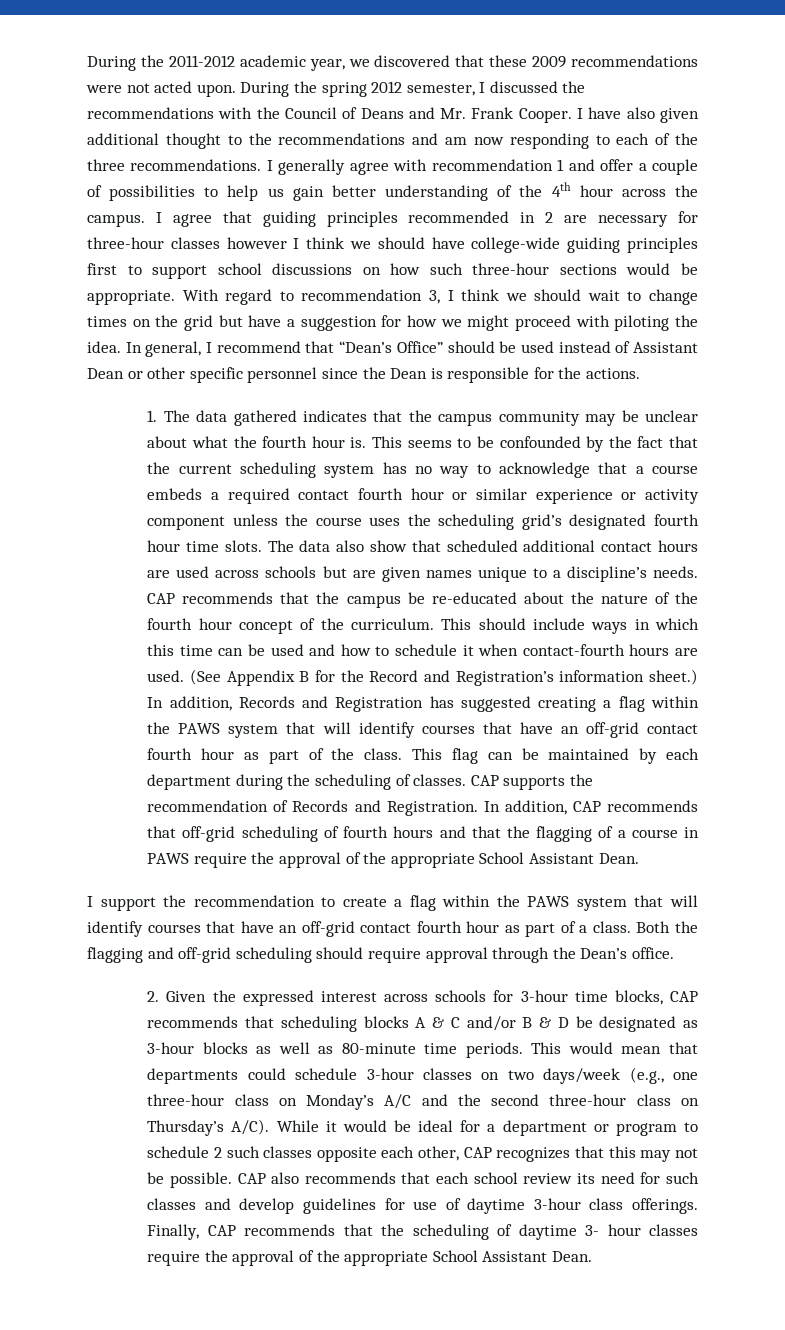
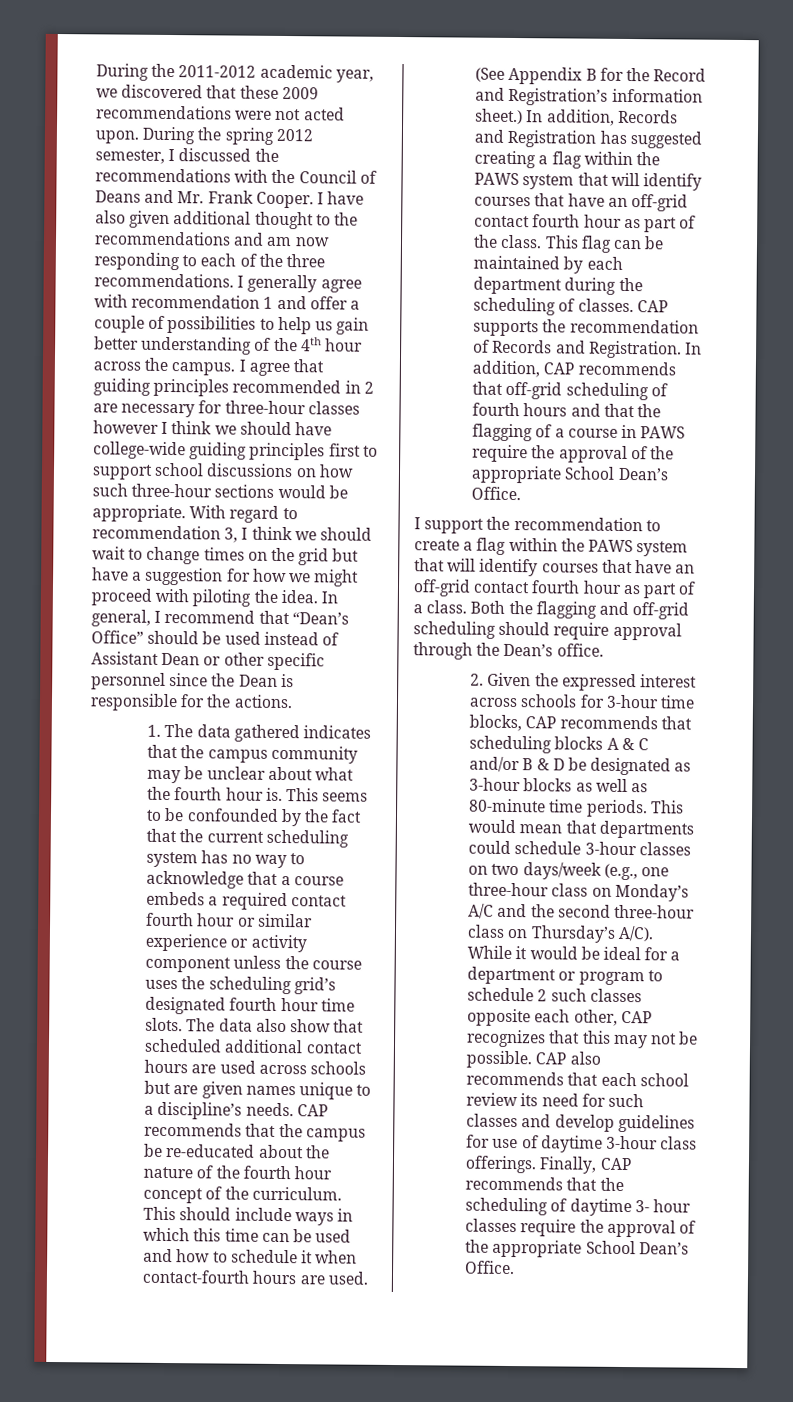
- In addition, CAP recommends that off-grid scheduling of fourth hours and that the flagging of a course in PAWS require the approval of the appropriate School Assistant Dean.
+ In addition, CAP recommends that off-grid scheduling of fourth hours and that the flagging of a course in PAWS require the approval of the appropriate School Dean’s Office.
- Finally, CAP recommends that the scheduling of daytime 3- hour classes require the approval of the appropriate School Assistant Dean.
+ Finally, CAP recommends that the scheduling of daytime 3- hour classes require the approval of the appropriate School Dean’s Office.

